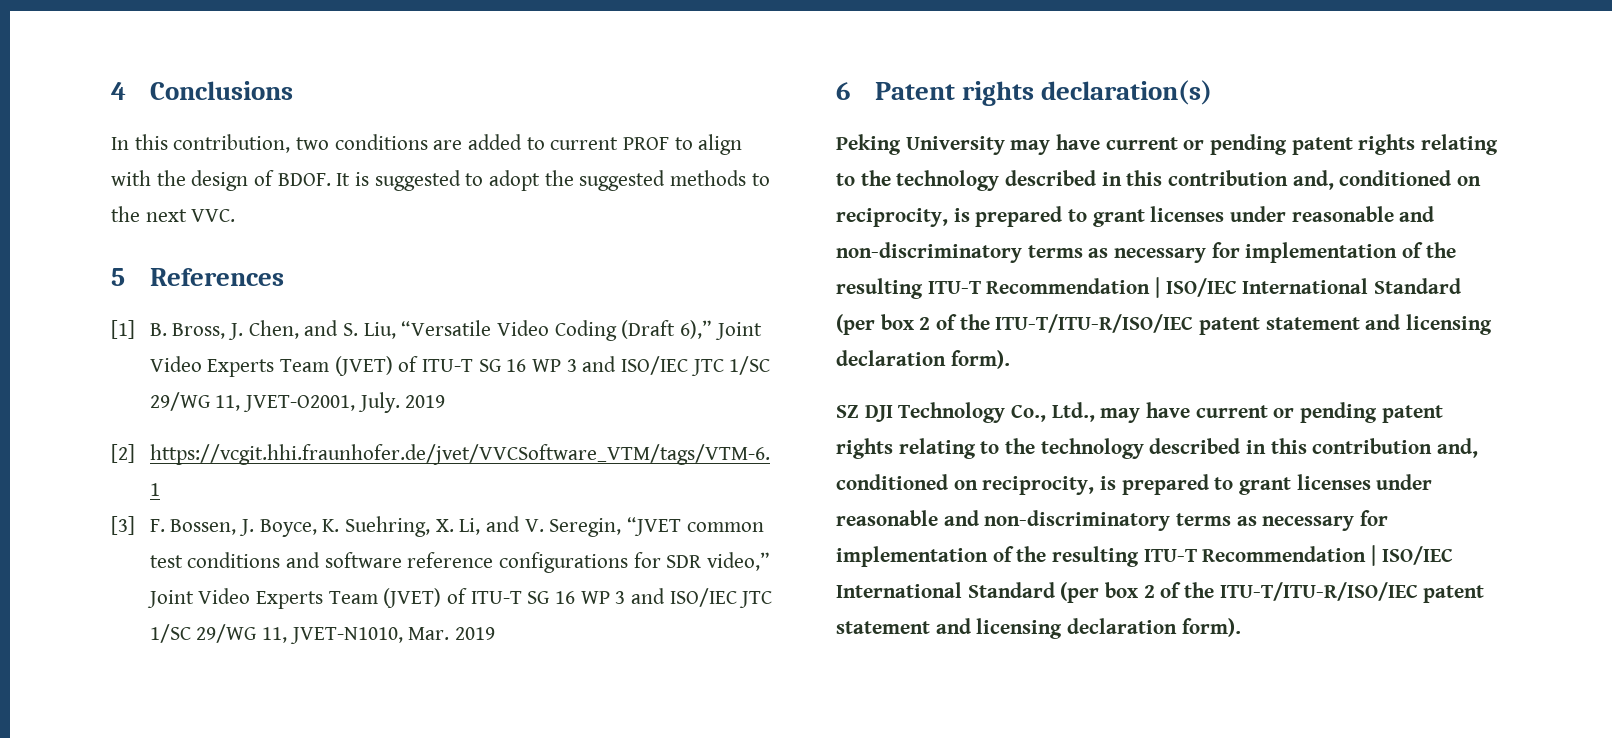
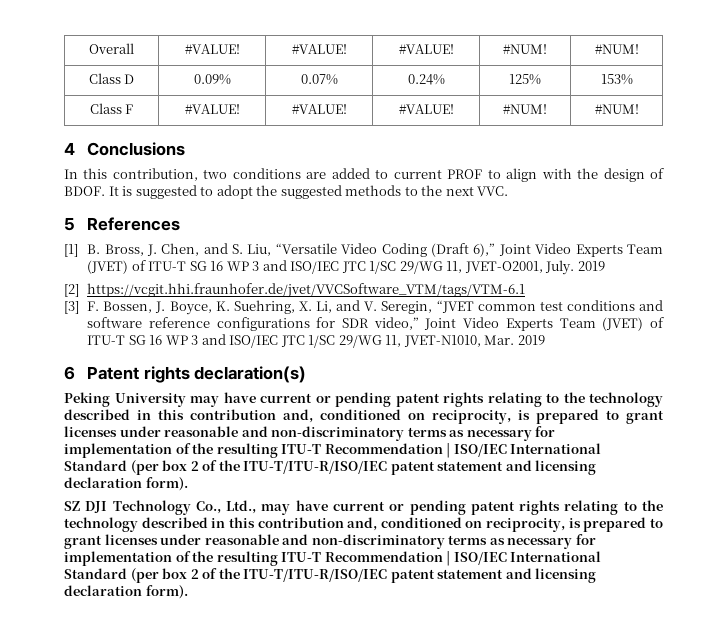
+ Overall | #VALUE! | #VALUE! | #VALUE! | #NUM! | #NUM!
+ Class D | 0.09% | 0.07% | 0.24% | 125% | 153%
+ Class F | #VALUE! | #VALUE! | #VALUE! | #NUM! | #NUM!

